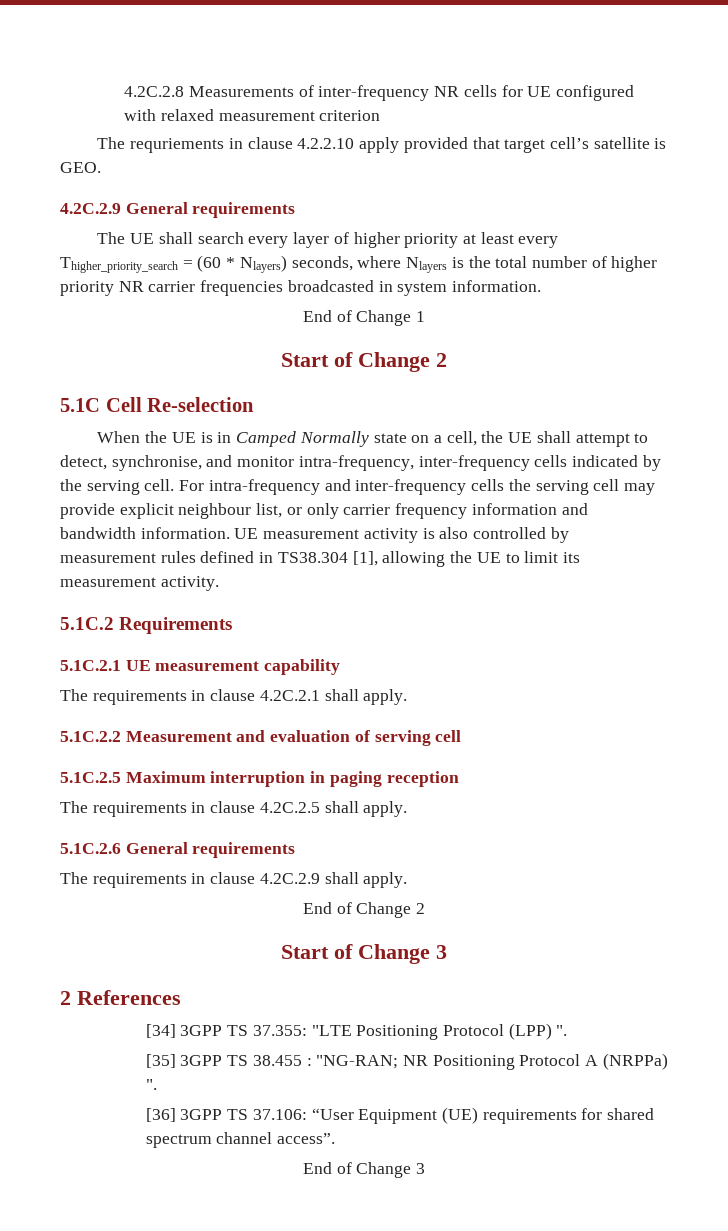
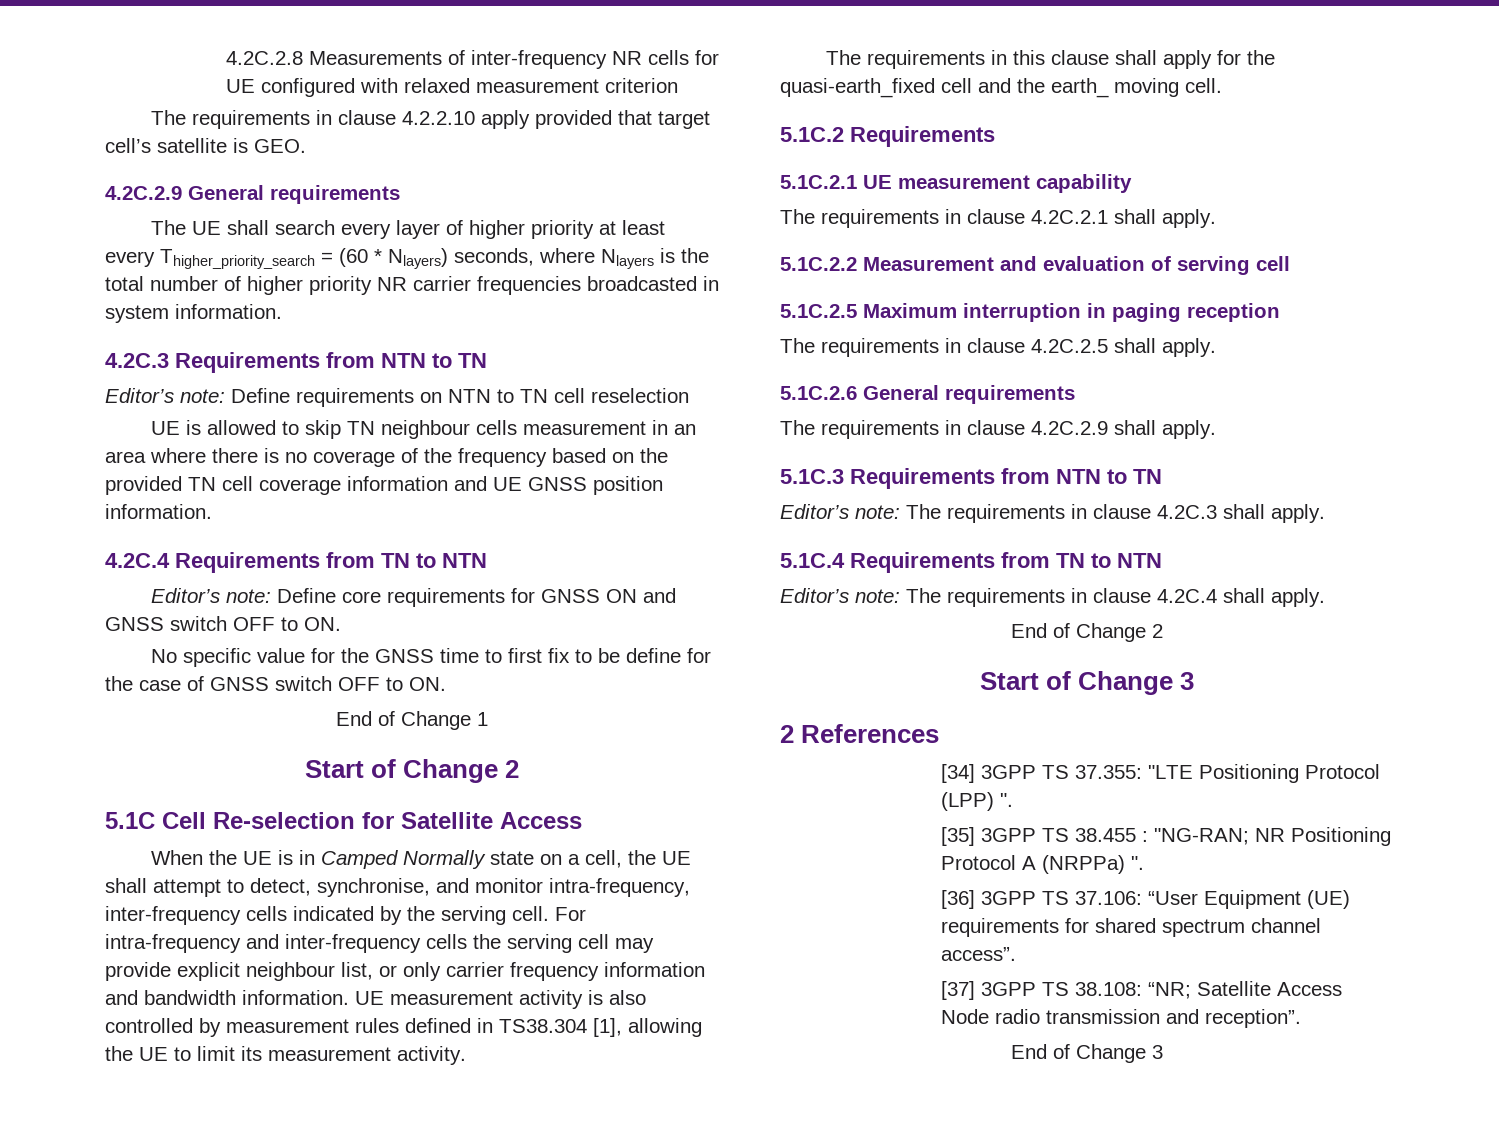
- The requriements in clause 4.2.2.10 apply provided that target cell’s satellite is GEO.
+ The requirements in clause 4.2.2.10 apply provided that target cell’s satellite is GEO.
+ 4.2C.3 Requirements from NTN to TN
+ Editor’s note: Define requirements on NTN to TN cell reselection
+ UE is allowed to skip TN neighbour cells measurement in an area where there is no coverage of the frequency based on the provided TN cell coverage information and UE GNSS position information.
+ 4.2C.4 Requirements from TN to NTN
+ Editor’s note: Define core requirements for GNSS ON and GNSS switch OFF to ON.
+ No specific value for the GNSS time to first fix to be define for the case of GNSS switch OFF to ON.
- 5.1C Cell Re-selection
+ 5.1C Cell Re-selection for Satellite Access
+ The requirements in this clause shall apply for the quasi-earth_fixed cell and the earth_ moving cell.
+ 5.1C.3 Requirements from NTN to TN
+ Editor’s note: The requirements in clause 4.2C.3 shall apply.
+ 5.1C.4 Requirements from TN to NTN
+ Editor’s note: The requirements in clause 4.2C.4 shall apply.
+ [37] 3GPP TS 38.108: “NR; Satellite Access Node radio transmission and reception”.

